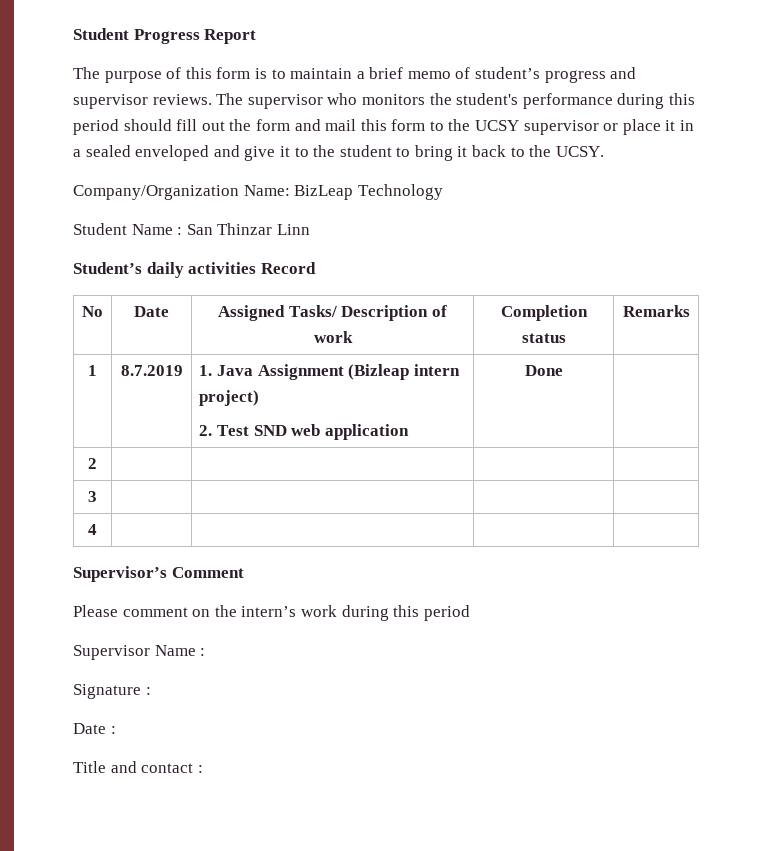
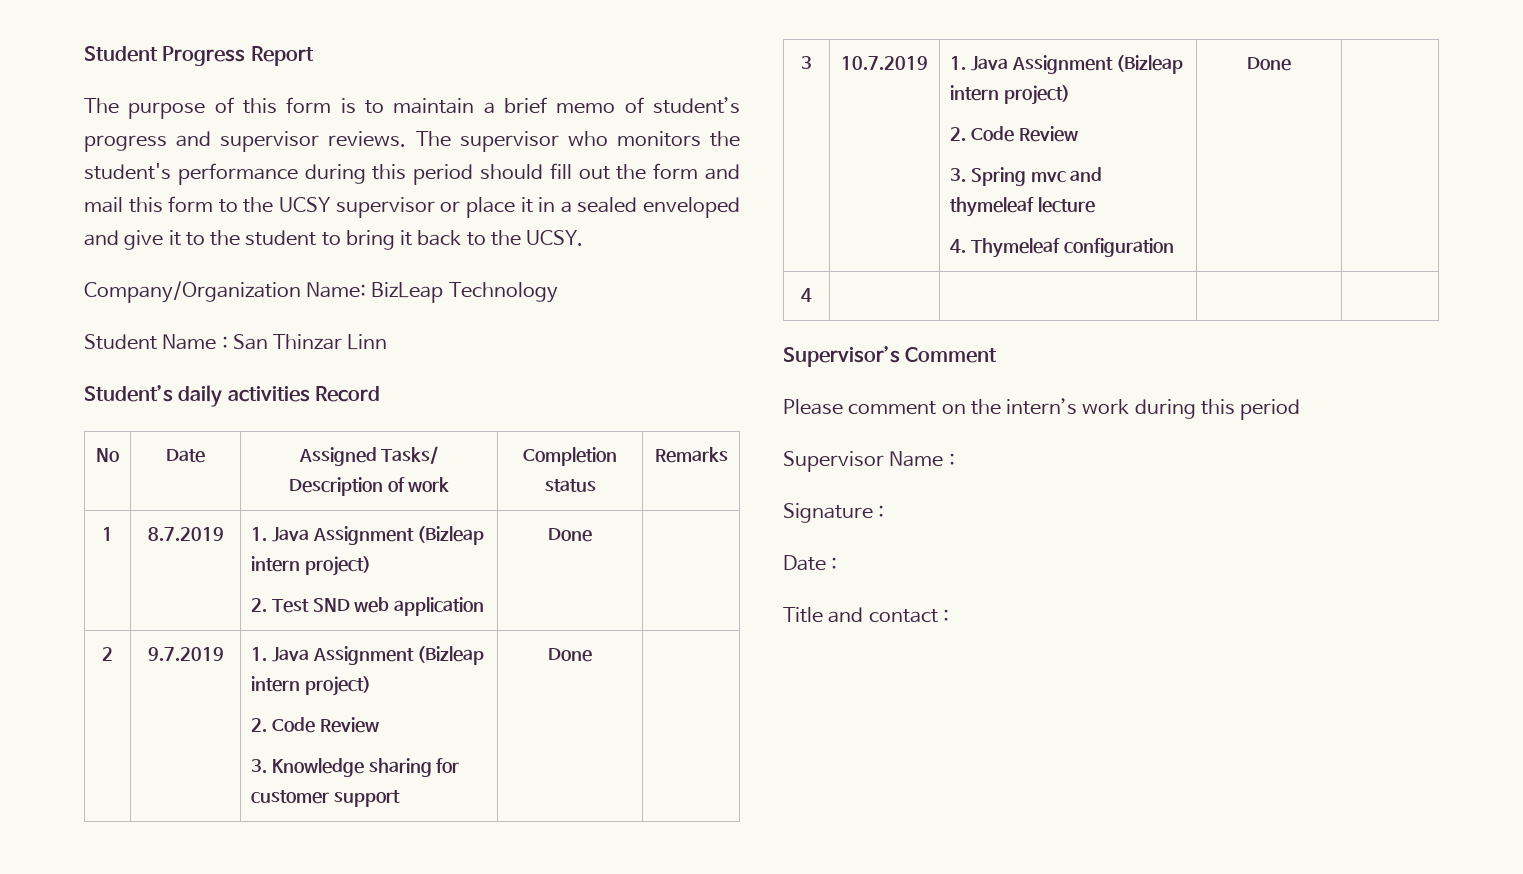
- 2 | | | |
- 3 | | | |
+ 2 | 9.7.2019 | 1. Java Assignment (Bizleap intern project)
+ 2. Code Review
+ 3. Knowledge sharing for customer support | Done |
+ 3 | 10.7.2019 | 1. Java Assignment (Bizleap intern project)
+ 2. Code Review
+ 3. Spring mvc and thymeleaf lecture
+ 4. Thymeleaf configuration | Done |

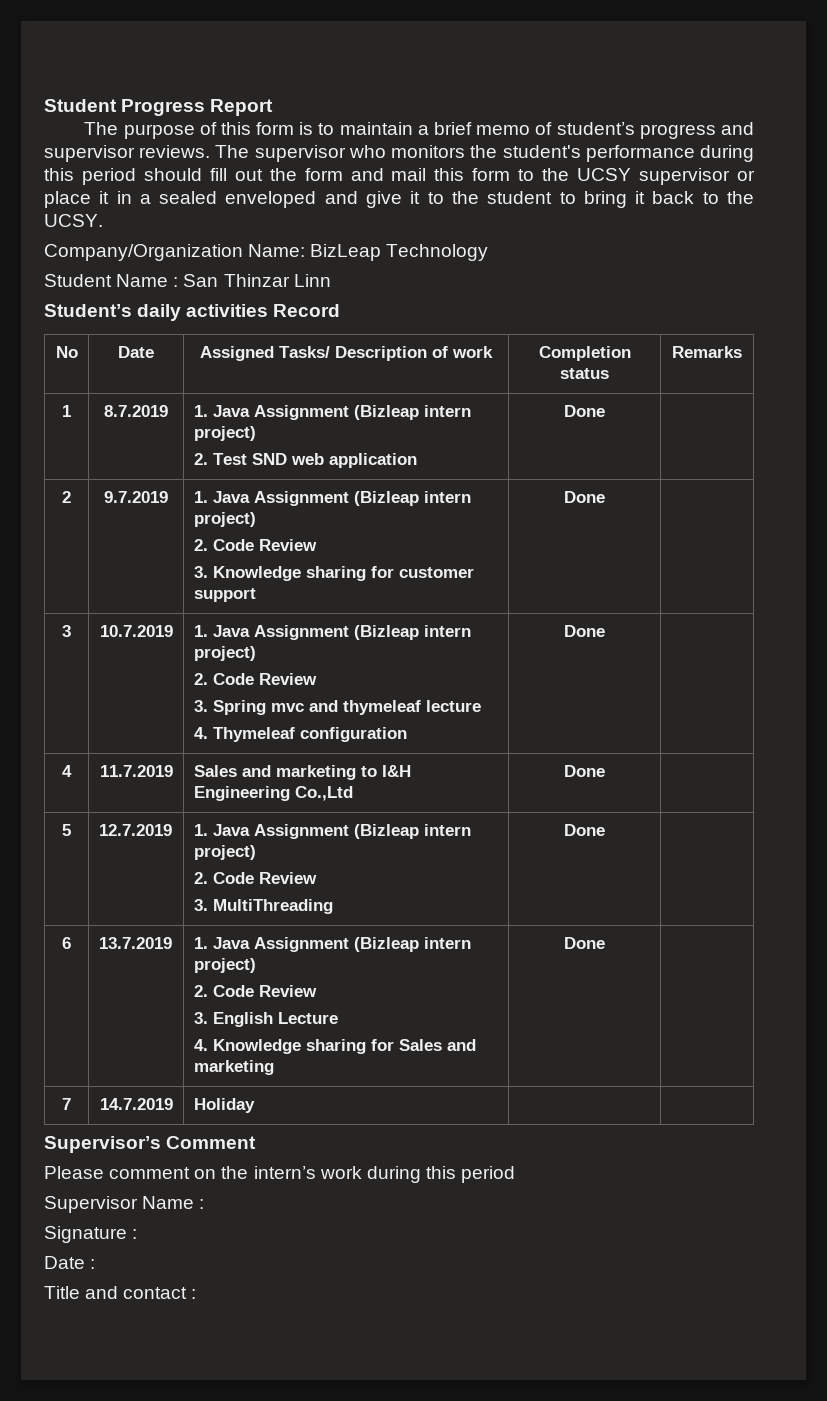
- 4 | | | |
+ 4 | 11.7.2019 | Sales and marketing to I&H Engineering Co.,Ltd | Done |
+ 5 | 12.7.2019 | 1. Java Assignment (Bizleap intern project)
+ 2. Code Review
+ 3. MultiThreading | Done |
+ 6 | 13.7.2019 | 1. Java Assignment (Bizleap intern project)
+ 2. Code Review
+ 3. English Lecture
+ 4. Knowledge sharing for Sales and marketing | Done |
+ 7 | 14.7.2019 | Holiday | |

